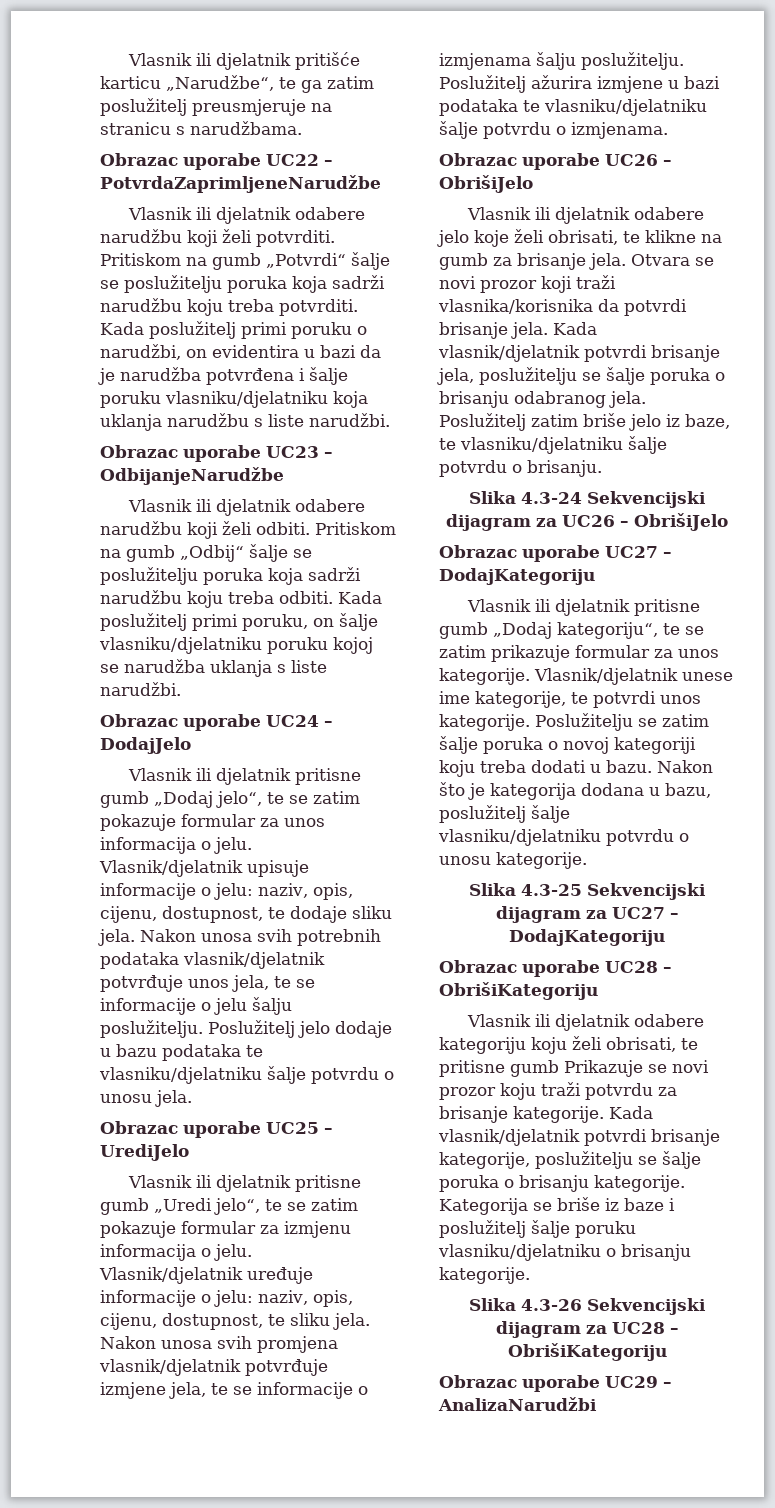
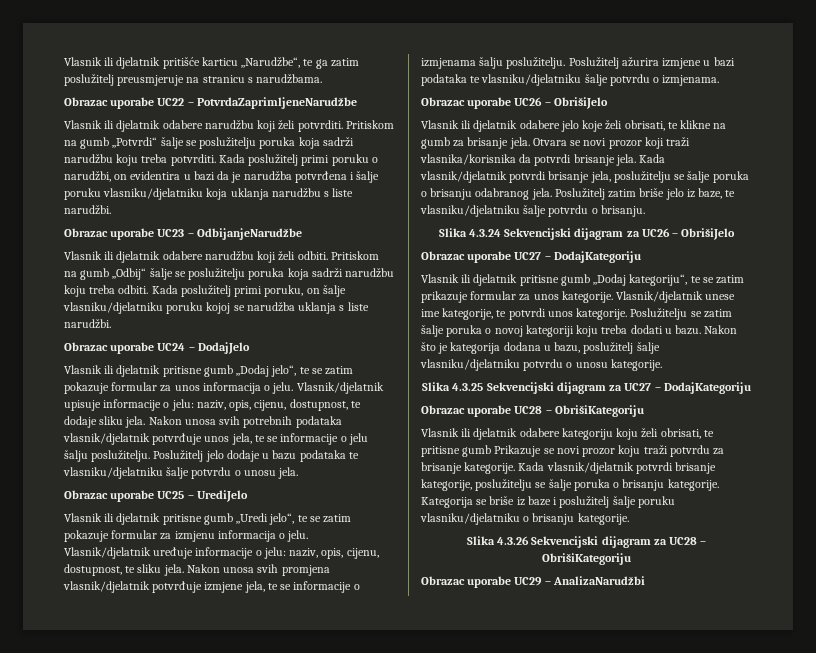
- Slika 4.3-24 Sekvencijski dijagram za UC26 – ObrišiJelo
+ Slika 4.3.24 Sekvencijski dijagram za UC26 – ObrišiJelo
- Slika 4.3-25 Sekvencijski dijagram za UC27 – DodajKategoriju
+ Slika 4.3.25 Sekvencijski dijagram za UC27 – DodajKategoriju
- Slika 4.3-26 Sekvencijski dijagram za UC28 – ObrišiKategoriju
+ Slika 4.3.26 Sekvencijski dijagram za UC28 – ObrišiKategoriju

